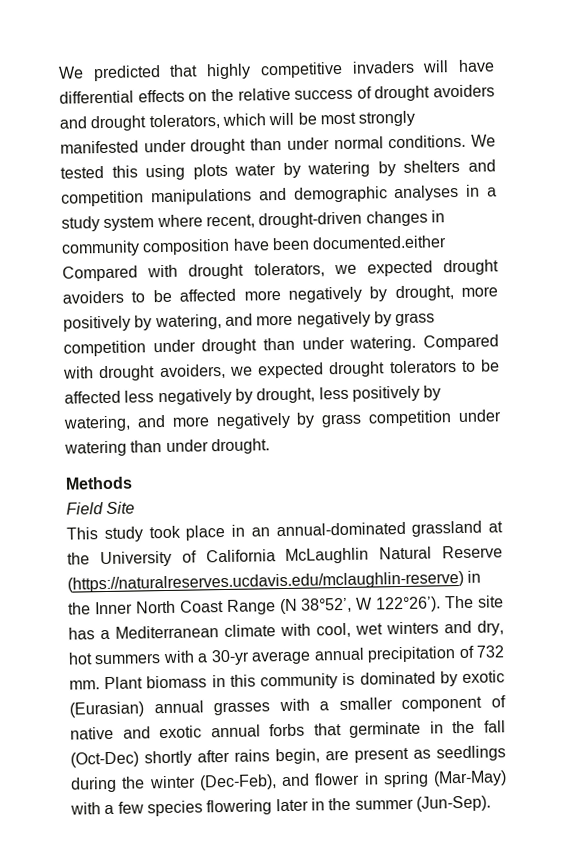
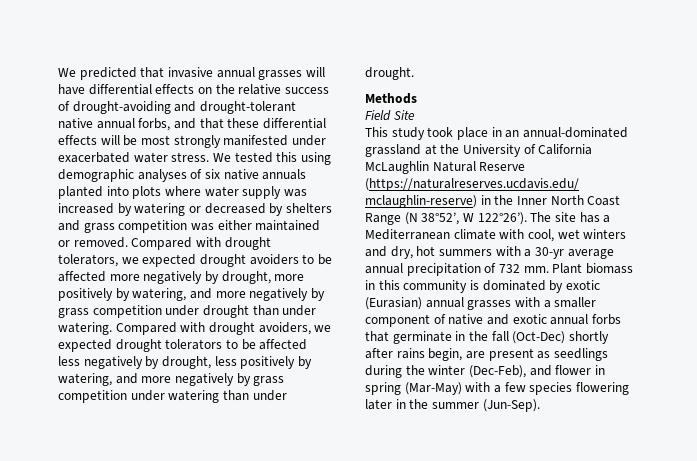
- We predicted that highly competitive invaders will have differential effects on the relative success of drought avoiders and drought tolerators, which will be most strongly manifested under drought than under normal conditions. We tested this using plots water by watering by shelters and competition manipulations and demographic analyses in a study system where recent, drought-driven changes in community composition have been documented.either Compared with drought tolerators, we expected drought avoiders to be affected more negatively by drought, more positively by watering, and more negatively by grass competition under drought than under watering.
+ We predicted that invasive annual grasses will have differential effects on the relative success of drought-avoiding and drought-tolerant native annual forbs, and that these differential effects will be most strongly manifested under exacerbated water stress. We tested this using demographic analyses of six native annuals planted into plots where water supply was increased by watering or decreased by shelters and grass competition was either maintained or removed. Compared with drought tolerators, we expected drought avoiders to be affected more negatively by drought, more positively by watering, and more negatively by grass competition under drought than under watering.

